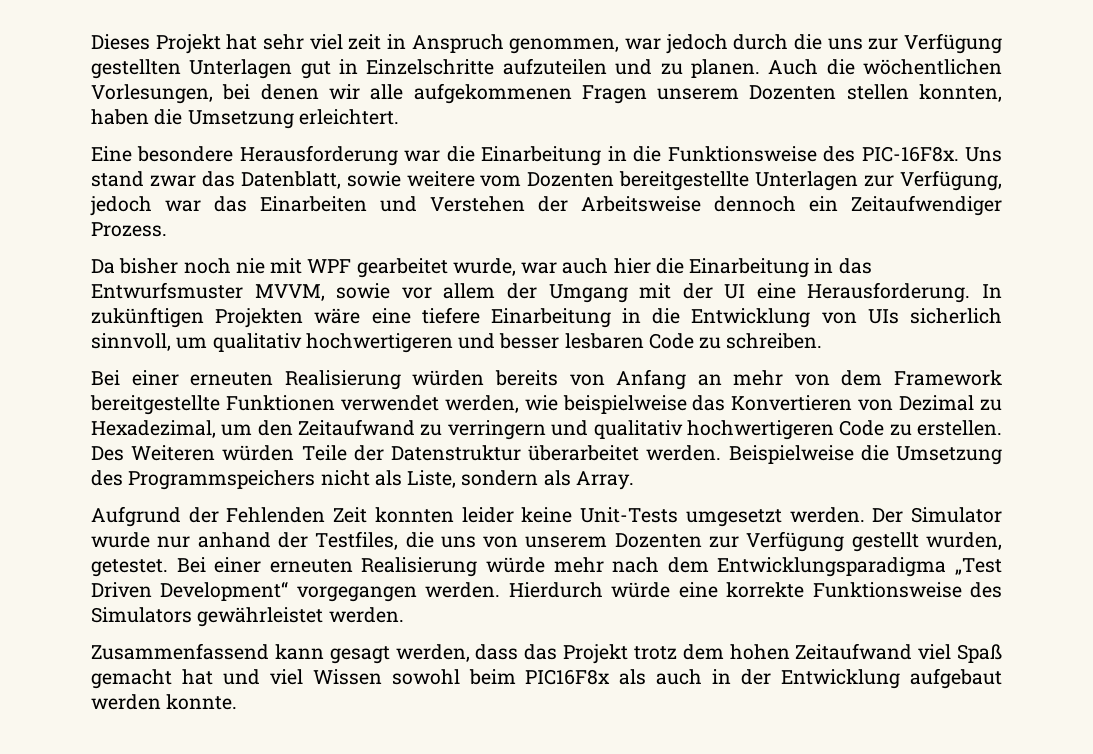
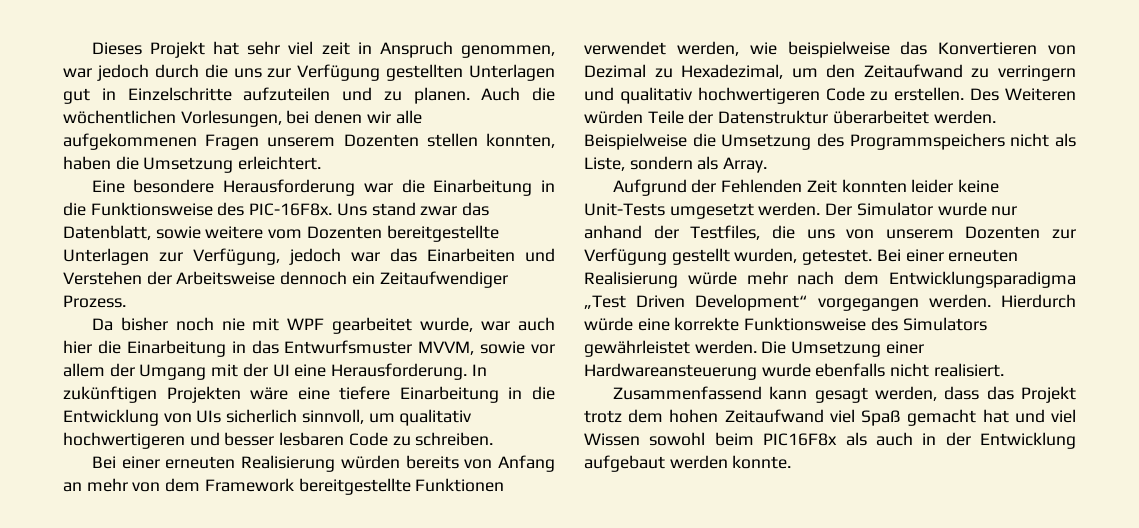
+ Die Umsetzung einer Hardwareansteuerung wurde ebenfalls nicht realisiert.

